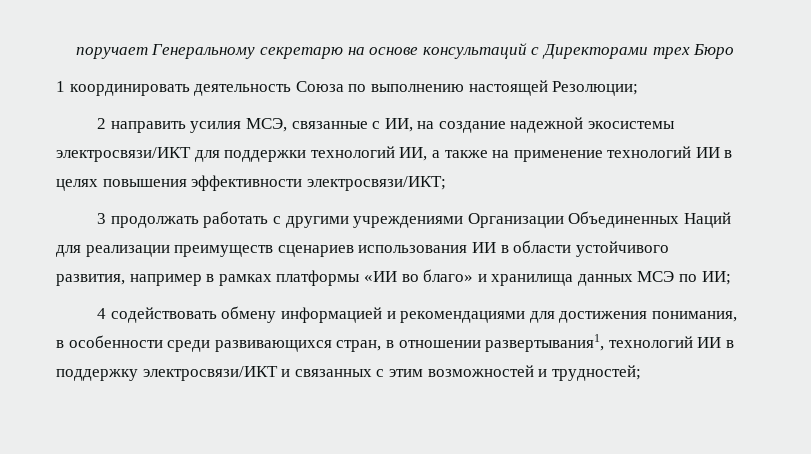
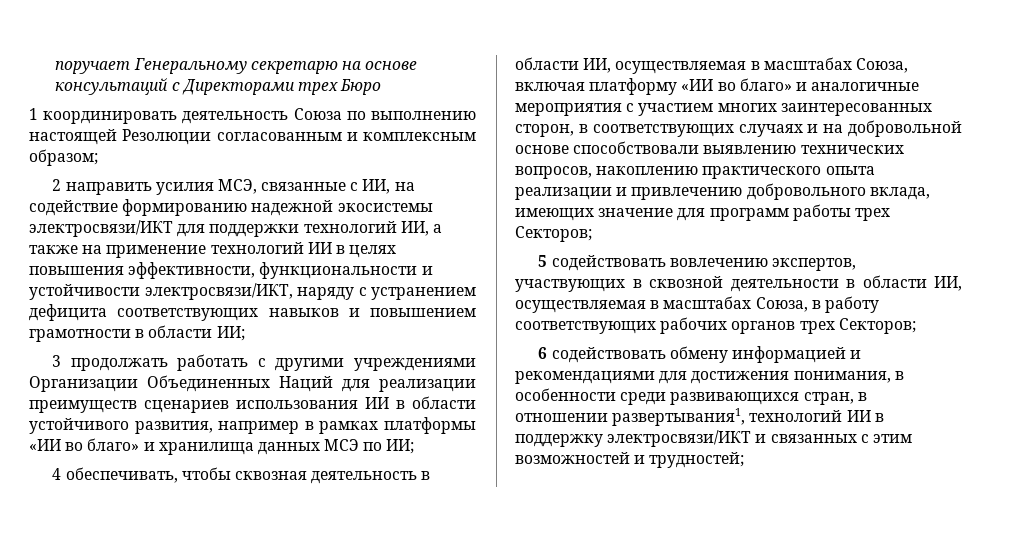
- 1 координировать деятельность Союза по выполнению настоящей Резолюции;
+ 1 координировать деятельность Союза по выполнению настоящей Резолюции согласованным и комплексным образом;
- 2 направить усилия МСЭ, связанные с ИИ, на создание надежной экосистемы электросвязи/ИКТ для поддержки технологий ИИ, а также на применение технологий ИИ в целях повышения эффективности электросвязи/ИКТ;
+ 2 направить усилия МСЭ, связанные с ИИ, на содействие формированию надежной экосистемы электросвязи/ИКТ для поддержки технологий ИИ, а также на применение технологий ИИ в целях повышения эффективности, функциональности и устойчивости электросвязи/ИКТ, наряду с устранением дефицита соответствующих навыков и повышением грамотности в области ИИ;
- 4 содействовать обмену информацией и рекомендациями для достижения понимания, в особенности среди развивающихся стран, в отношении развертывания1, технологий ИИ в поддержку электросвязи/ИКТ и связанных с этим возможностей и трудностей;
+ 4 обеспечивать, чтобы сквозная деятельность в области ИИ, осуществляемая в масштабах Союза, включая платформу «ИИ во благо» и аналогичные мероприятия с участием многих заинтересованных сторон, в соответствующих случаях и на добровольной основе способствовали выявлению технических вопросов, накоплению практического опыта реализации и привлечению добровольного вклада, имеющих значение для программ работы трех Секторов;
+ 5 содействовать вовлечению экспертов, участвующих в сквозной деятельности в области ИИ, осуществляемая в масштабах Союза, в работу соответствующих рабочих органов трех Секторов;
+ 6 содействовать обмену информацией и рекомендациями для достижения понимания, в особенности среди развивающихся стран, в отношении развертывания1, технологий ИИ в поддержку электросвязи/ИКТ и связанных с этим возможностей и трудностей;

